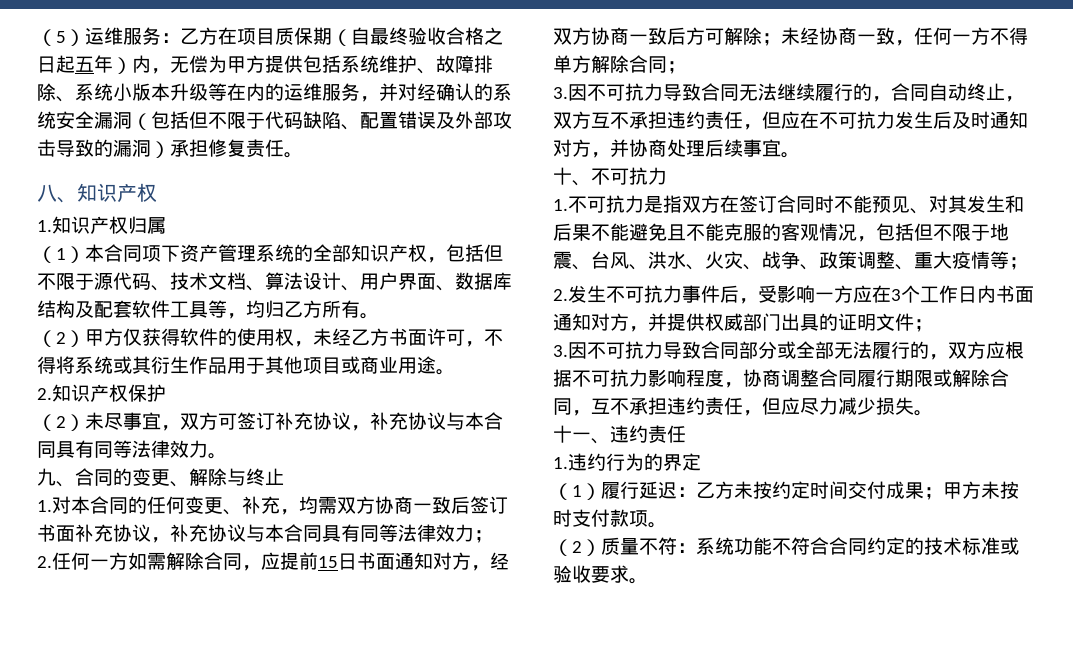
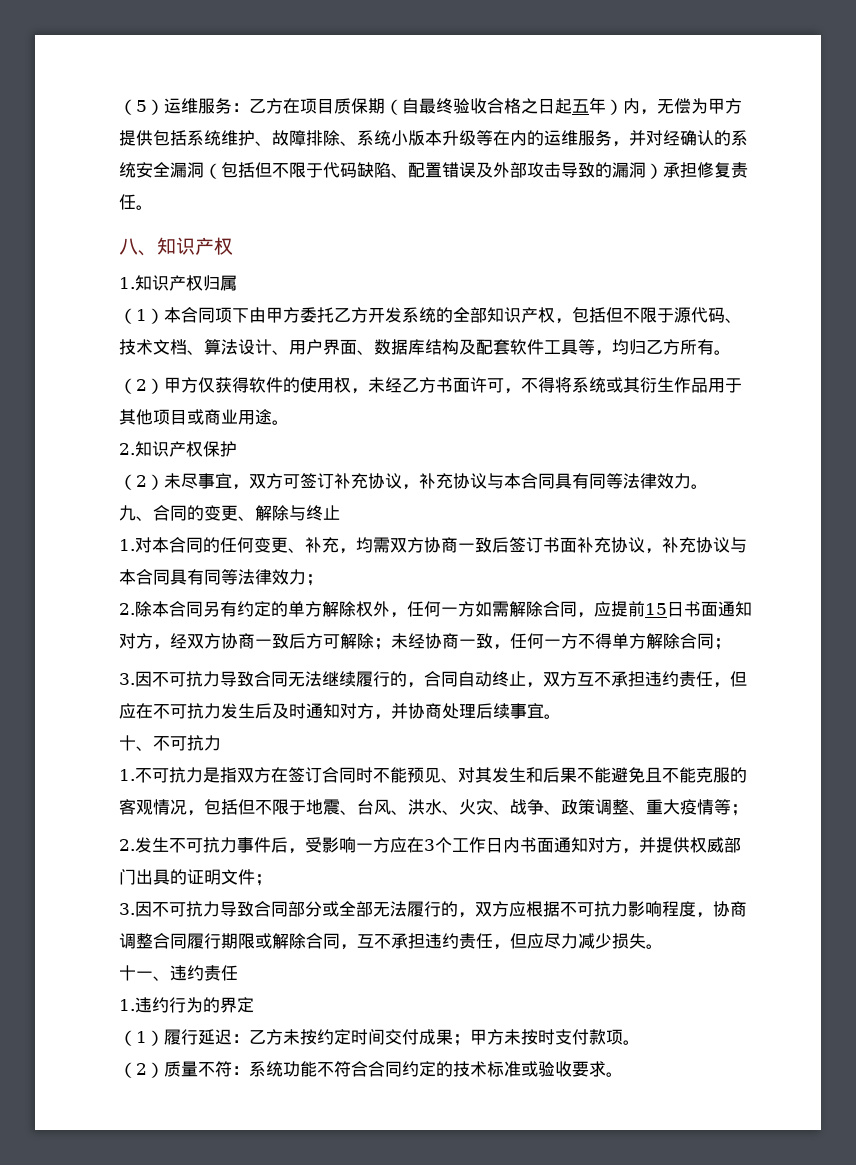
- （1）本合同项下资产管理系统的全部知识产权，包括但不限于源代码、技术文档、算法设计、用户界面、数据库结构及配套软件工具等，均归乙方所有。
+ （1）本合同项下由甲方委托乙方开发系统的全部知识产权，包括但不限于源代码、技术文档、算法设计、用户界面、数据库结构及配套软件工具等，均归乙方所有。
- 2.任何一方如需解除合同，应提前15日书面通知对方，经双方协商一致后方可解除；未经协商一致，任何一方不得单方解除合同；
+ 2.除本合同另有约定的单方解除权外，任何一方如需解除合同，应提前15日书面通知对方，经双方协商一致后方可解除；未经协商一致，任何一方不得单方解除合同；

